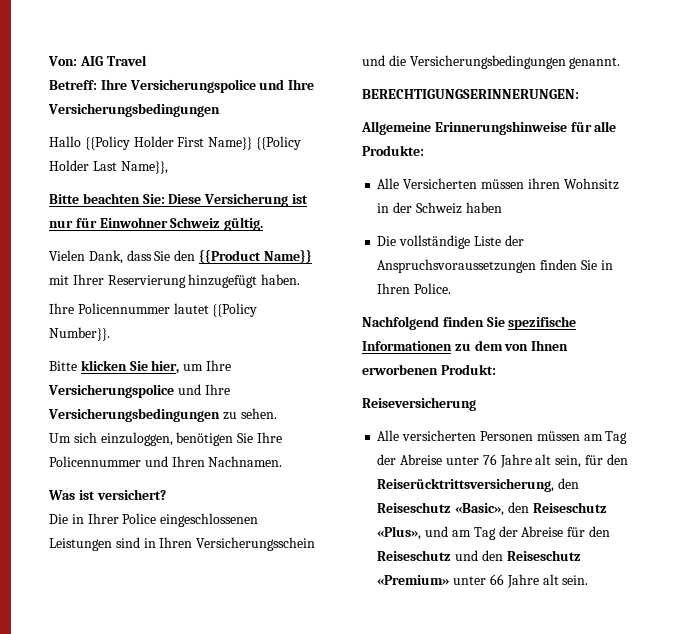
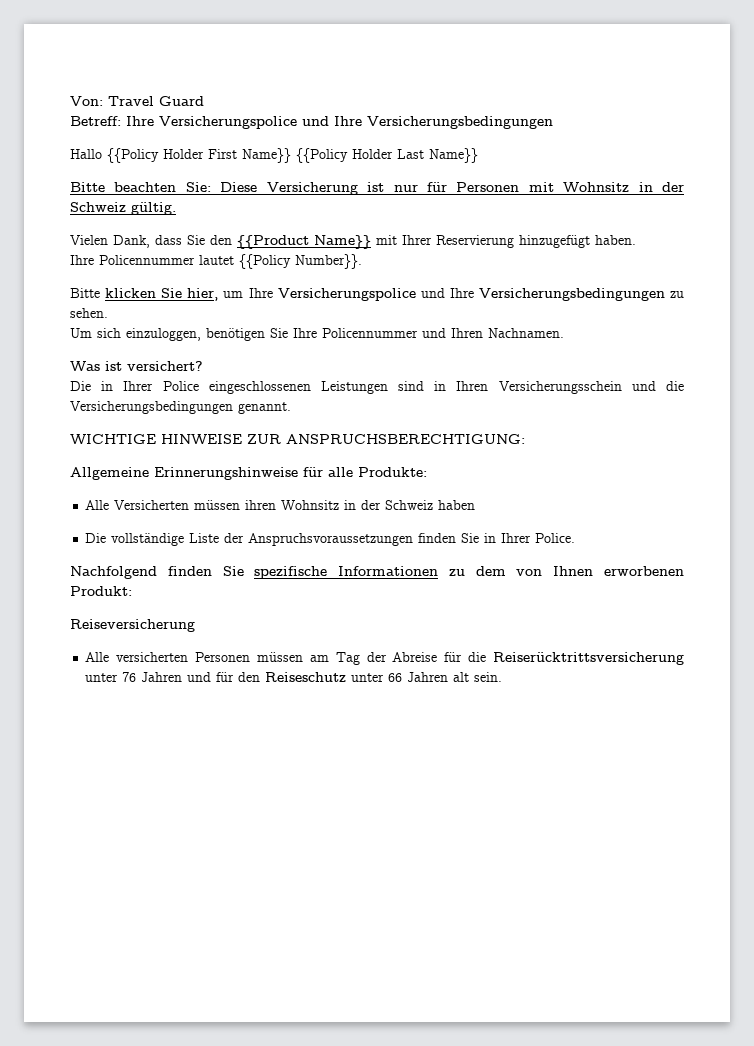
- Von: AIG Travel
+ Von: Travel Guard
- Hallo {{Policy Holder First Name}} {{Policy Holder Last Name}},
+ Hallo {{Policy Holder First Name}} {{Policy Holder Last Name}}
- Bitte beachten Sie: Diese Versicherung ist nur für Einwohner Schweiz gültig.
+ Bitte beachten Sie: Diese Versicherung ist nur für Personen mit Wohnsitz in der Schweiz gültig.
- BERECHTIGUNGSERINNERUNGEN:
+ WICHTIGE HINWEISE ZUR ANSPRUCHSBERECHTIGUNG:
- Die vollständige Liste der Anspruchsvoraussetzungen finden Sie in Ihren Police.
+ Die vollständige Liste der Anspruchsvoraussetzungen finden Sie in Ihrer Police.
- Alle versicherten Personen müssen am Tag der Abreise unter 76 Jahre alt sein, für den Reiserücktrittsversicherung, den Reiseschutz «Basic», den Reiseschutz «Plus», und am Tag der Abreise für den Reiseschutz und den Reiseschutz «Premium» unter 66 Jahre alt sein.
+ Alle versicherten Personen müssen am Tag der Abreise für die Reiserücktrittsversicherung unter 76 Jahren und für den Reiseschutz unter 66 Jahren alt sein.

